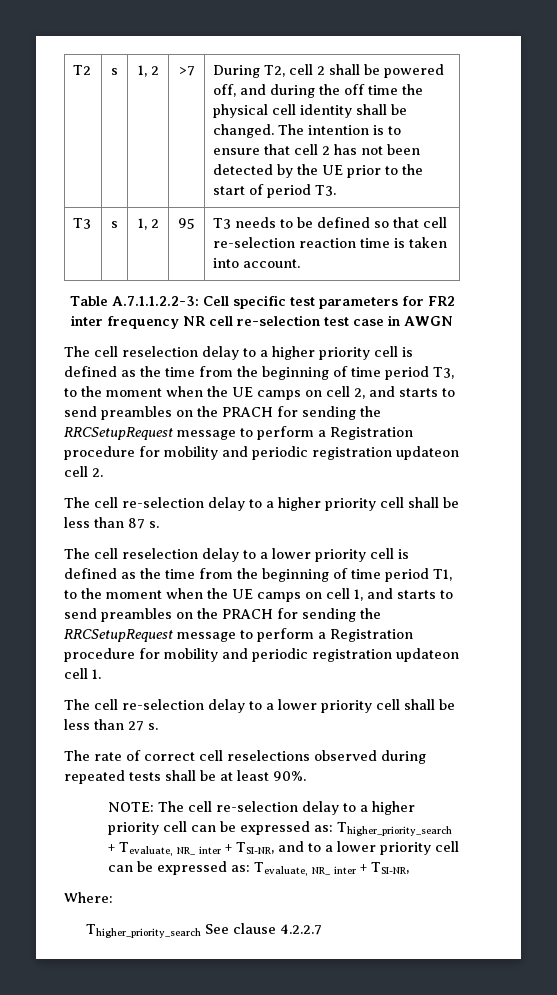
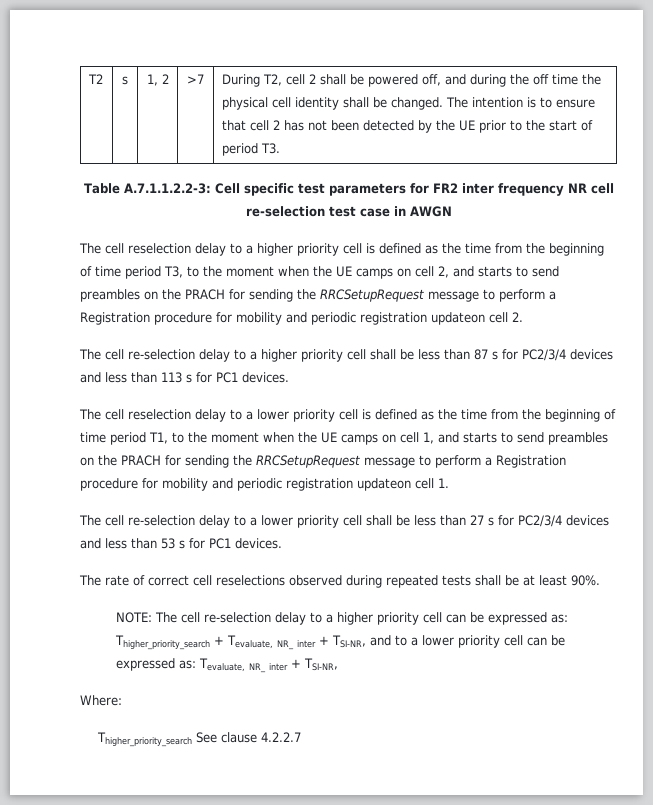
- T3 | s | 1, 2 | 95 | T3 needs to be defined so that cell re-selection reaction time is taken into account.
- The cell re-selection delay to a higher priority cell shall be less than 87 s.
+ The cell re-selection delay to a higher priority cell shall be less than 87 s for PC2/3/4 devices and less than 113 s for PC1 devices.
- The cell re-selection delay to a lower priority cell shall be less than 27 s.
+ The cell re-selection delay to a lower priority cell shall be less than 27 s for PC2/3/4 devices and less than 53 s for PC1 devices.

